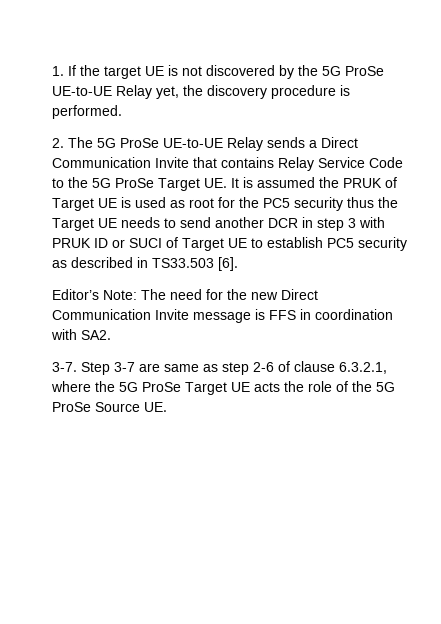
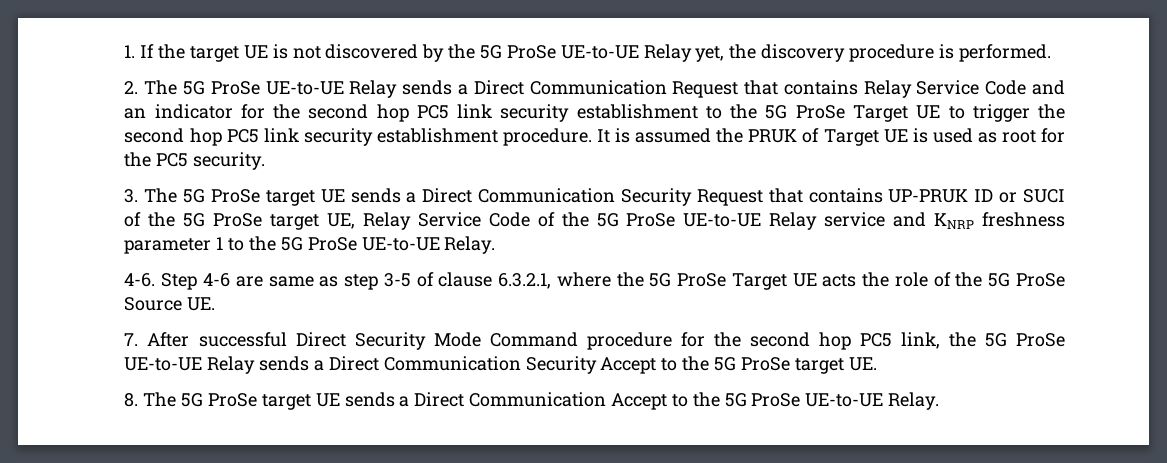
- 2. The 5G ProSe UE-to-UE Relay sends a Direct Communication Invite that contains Relay Service Code to the 5G ProSe Target UE. It is assumed the PRUK of Target UE is used as root for the PC5 security thus the Target UE needs to send another DCR in step 3 with PRUK ID or SUCI of Target UE to establish PC5 security as described in TS33.503 [6].
- Editor’s Note: The need for the new Direct Communication Invite message is FFS in coordination with SA2.
- 3-7. Step 3-7 are same as step 2-6 of clause 6.3.2.1, where the 5G ProSe Target UE acts the role of the 5G ProSe Source UE.
+ 2. The 5G ProSe UE-to-UE Relay sends a Direct Communication Request that contains Relay Service Code and an indicator for the second hop PC5 link security establishment to the 5G ProSe Target UE to trigger the second hop PC5 link security establishment procedure. It is assumed the PRUK of Target UE is used as root for the PC5 security.
+ 3. The 5G ProSe target UE sends a Direct Communication Security Request that contains UP-PRUK ID or SUCI of the 5G ProSe target UE, Relay Service Code of the 5G ProSe UE-to-UE Relay service and KNRP freshness parameter 1 to the 5G ProSe UE-to-UE Relay.
+ 4-6. Step 4-6 are same as step 3-5 of clause 6.3.2.1, where the 5G ProSe Target UE acts the role of the 5G ProSe Source UE.
+ 7. After successful Direct Security Mode Command procedure for the second hop PC5 link, the 5G ProSe UE-to-UE Relay sends a Direct Communication Security Accept to the 5G ProSe target UE.
+ 8. The 5G ProSe target UE sends a Direct Communication Accept to the 5G ProSe UE-to-UE Relay.

